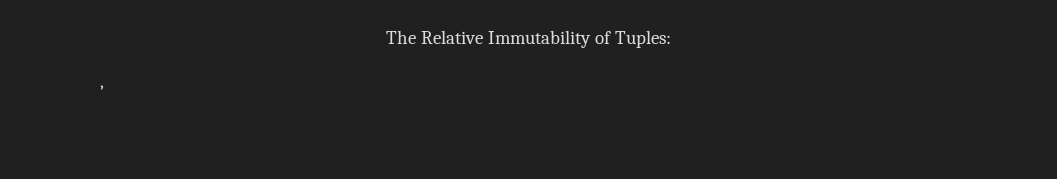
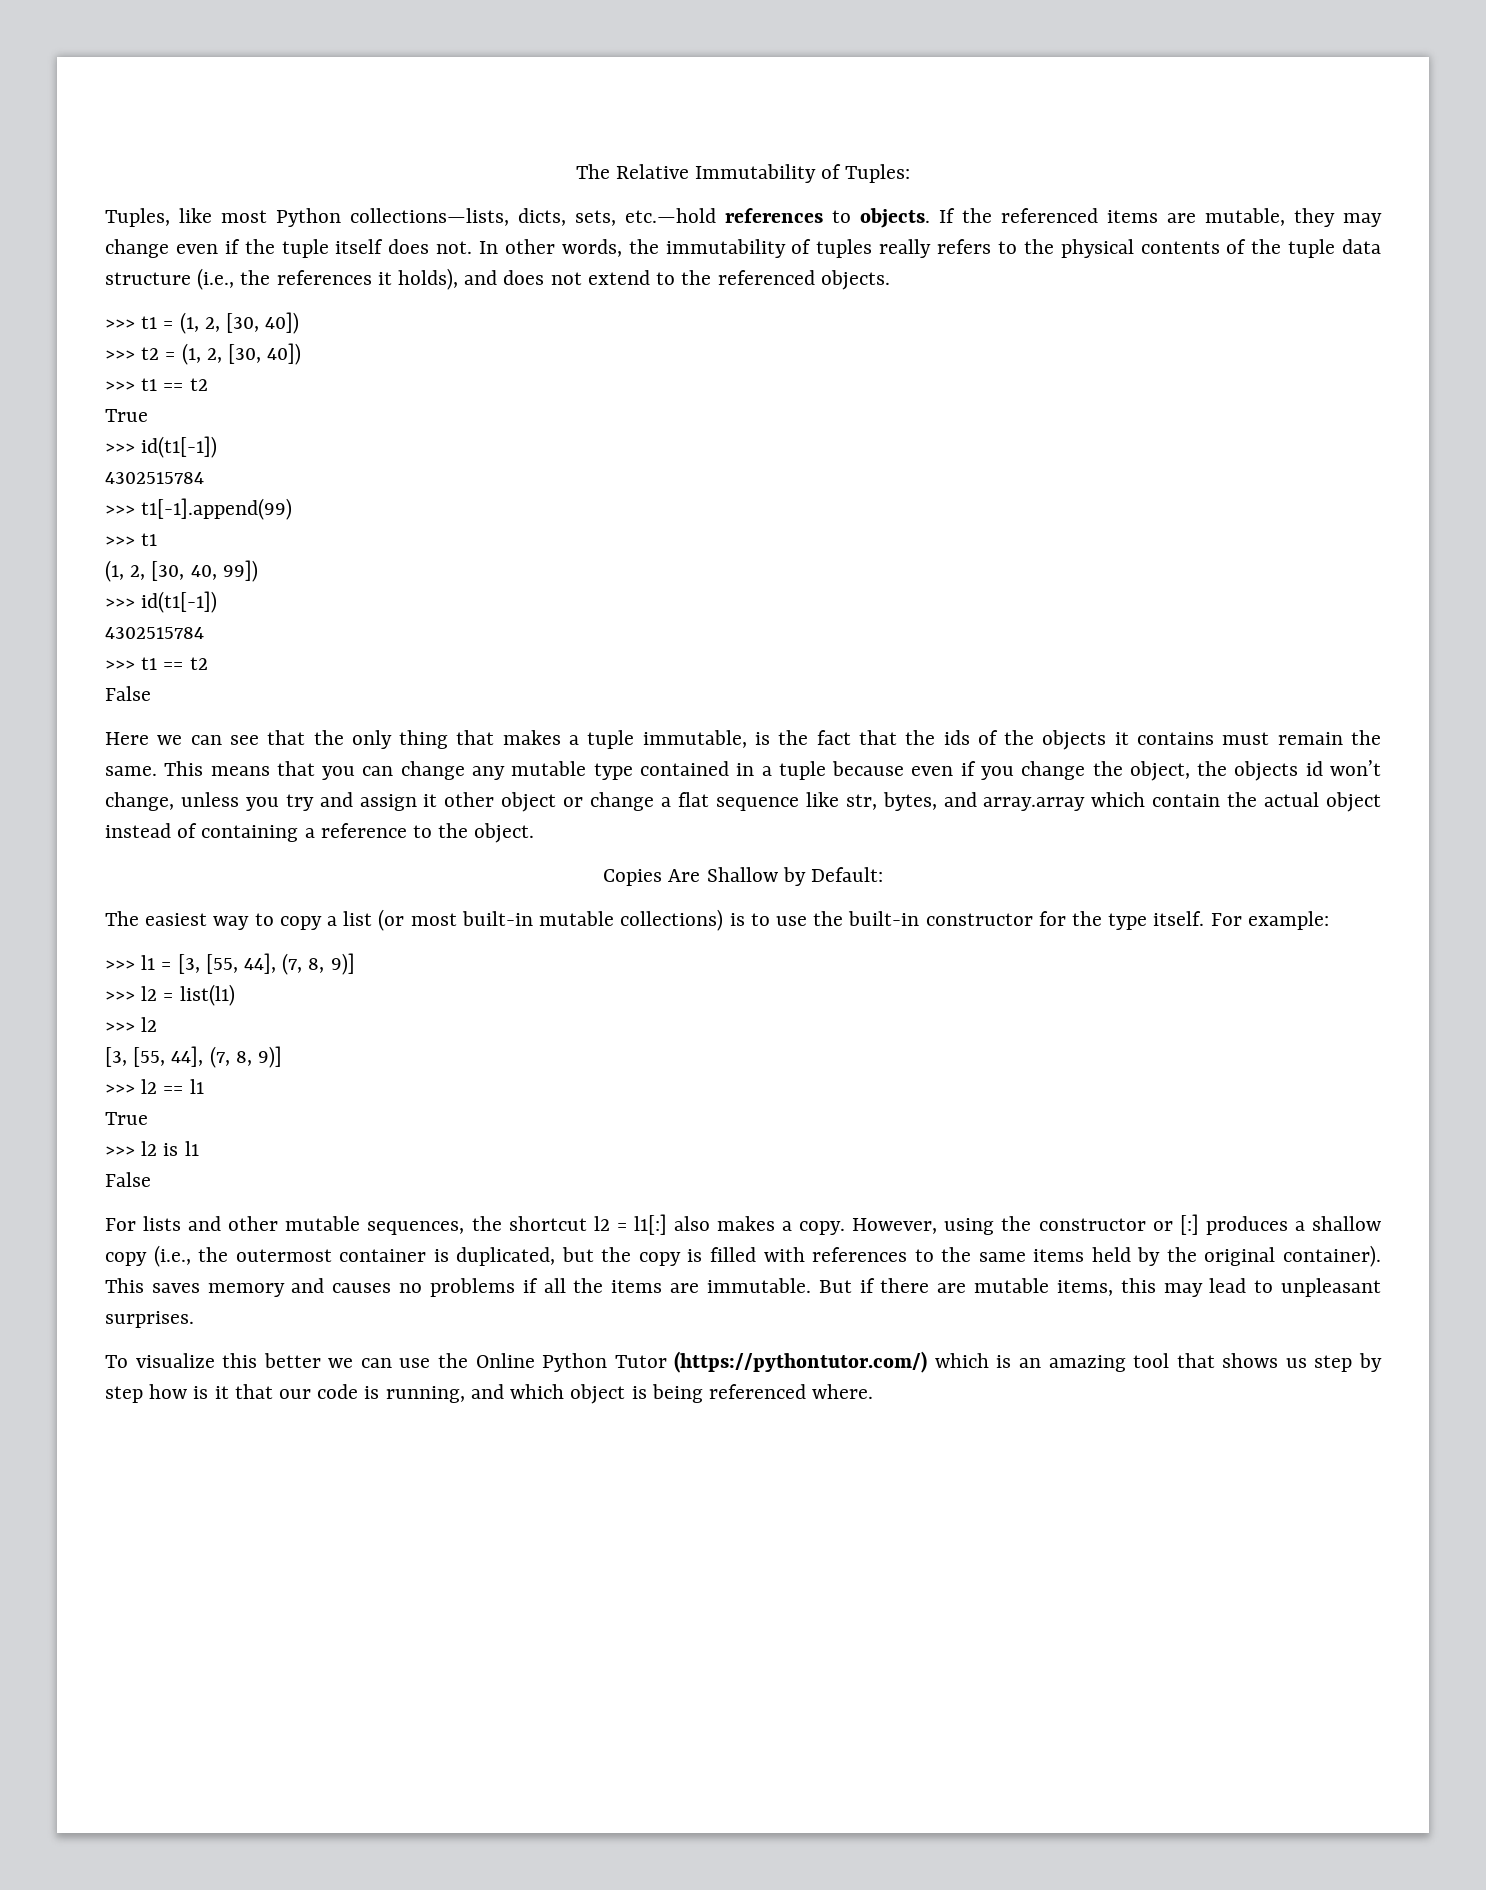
- ,
+ Tuples, like most Python collections—lists, dicts, sets, etc.—hold references to objects. If the referenced items are mutable, they may change even if the tuple itself does not. In other words, the immutability of tuples really refers to the physical contents of the tuple data structure (i.e., the references it holds), and does not extend to the referenced objects.
+ >>> t1 = (1, 2, [30, 40])
+ >>> t2 = (1, 2, [30, 40])
+ >>> t1 == t2
+ True
+ >>> id(t1[-1])
+ 4302515784
+ >>> t1[-1].append(99)
+ >>> t1
+ (1, 2, [30, 40, 99])
+ >>> id(t1[-1])
+ 4302515784
+ >>> t1 == t2
+ False
+ Here we can see that the only thing that makes a tuple immutable, is the fact that the ids of the objects it contains must remain the same. This means that you can change any mutable type contained in a tuple because even if you change the object, the objects id won’t change, unless you try and assign it other object or change a flat sequence like str, bytes, and array.array which contain the actual object instead of containing a reference to the object.
+ Copies Are Shallow by Default:
+ The easiest way to copy a list (or most built-in mutable collections) is to use the built-in constructor for the type itself. For example:
+ >>> l1 = [3, [55, 44], (7, 8, 9)]
+ >>> l2 = list(l1)
+ >>> l2
+ [3, [55, 44], (7, 8, 9)]
+ >>> l2 == l1
+ True
+ >>> l2 is l1
+ False
+ For lists and other mutable sequences, the shortcut l2 = l1[:] also makes a copy. However, using the constructor or [:] produces a shallow copy (i.e., the outermost container is duplicated, but the copy is filled with references to the same items held by the original container). This saves memory and causes no problems if all the items are immutable. But if there are mutable items, this may lead to unpleasant surprises.
+ To visualize this better we can use the Online Python Tutor (https://pythontutor.com/) which is an amazing tool that shows us step by step how is it that our code is running, and which object is being referenced where.

